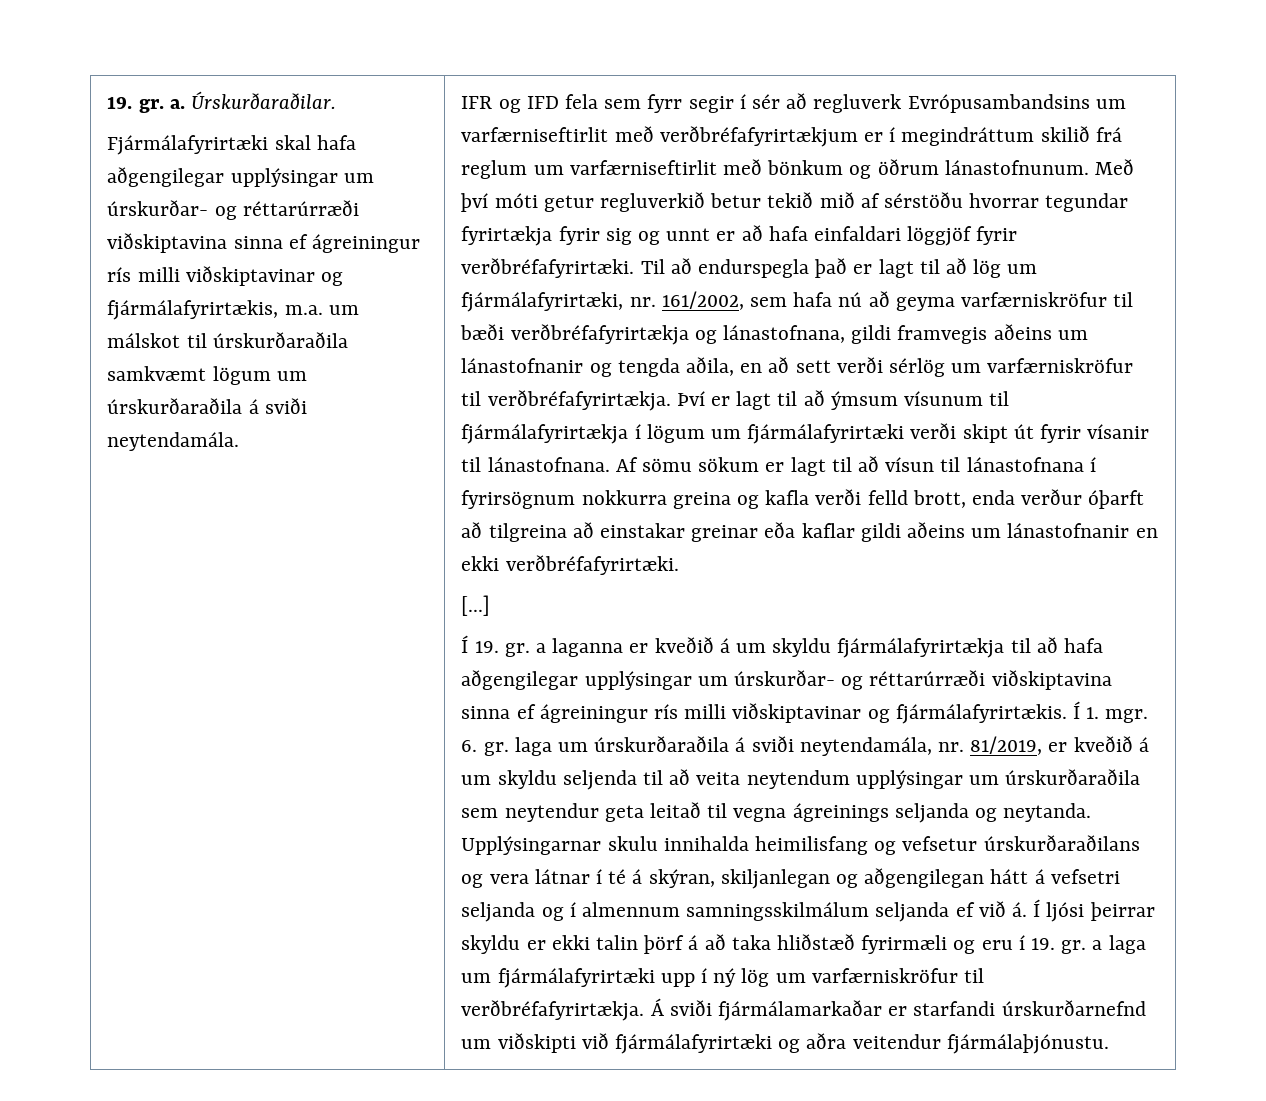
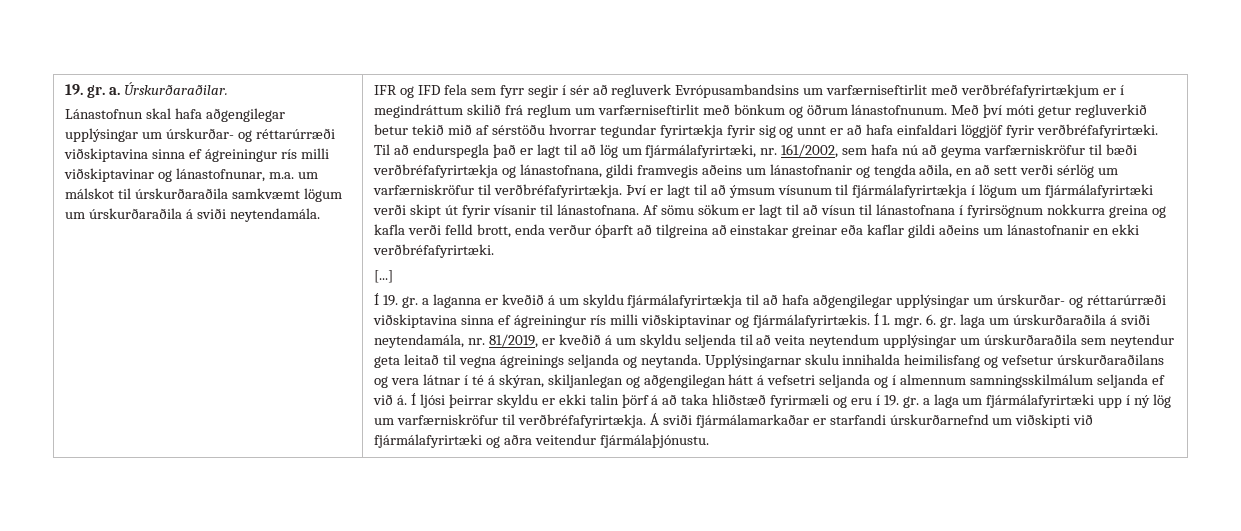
- Fjármálafyrirtæki skal hafa aðgengilegar upplýsingar um úrskurðar- og réttarúrræði viðskiptavina sinna ef ágreiningur rís milli viðskiptavinar og fjármálafyrirtækis, m.a. um málskot til úrskurðaraðila samkvæmt lögum um úrskurðaraðila á sviði neytendamála.
+ Lánastofnun skal hafa aðgengilegar upplýsingar um úrskurðar- og réttarúrræði viðskiptavina sinna ef ágreiningur rís milli viðskiptavinar og lánastofnunar, m.a. um málskot til úrskurðaraðila samkvæmt lögum um úrskurðaraðila á sviði neytendamála.

